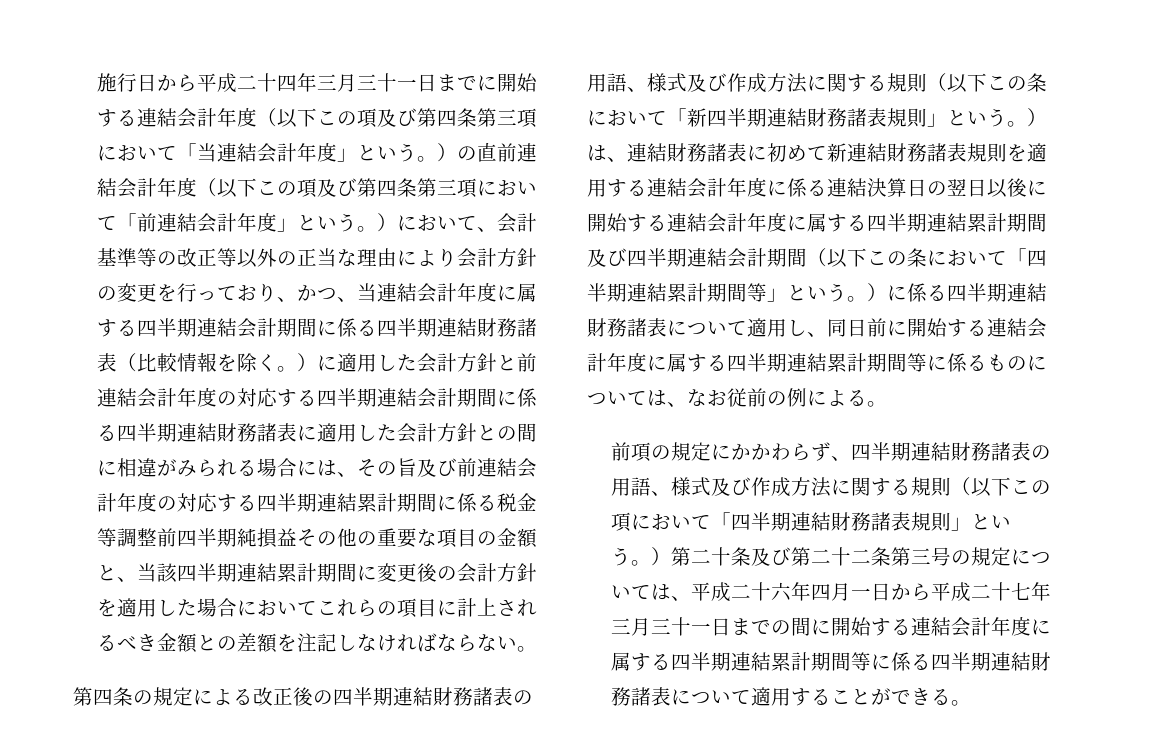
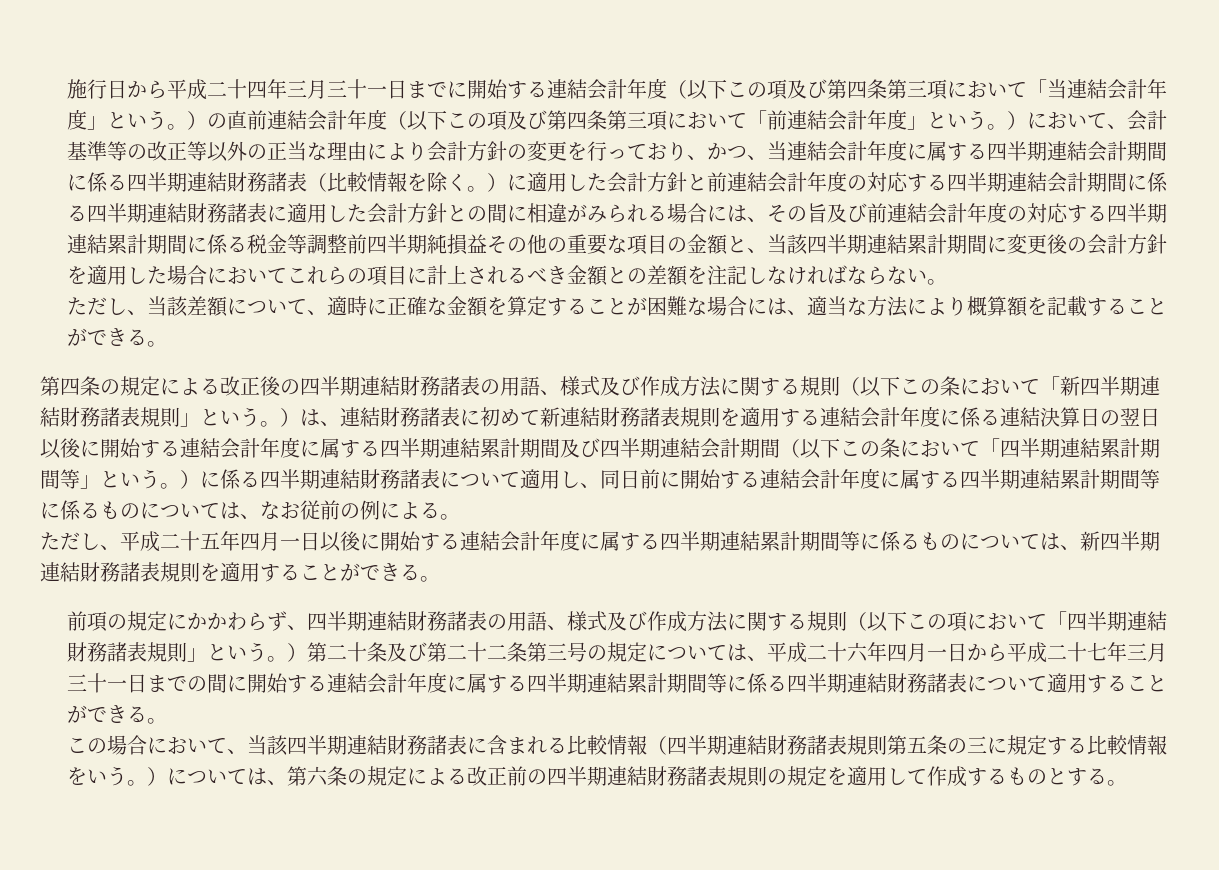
+ ただし、当該差額について、適時に正確な金額を算定することが困難な場合には、適当な方法により概算額を記載することができる。
+ ただし、平成二十五年四月一日以後に開始する連結会計年度に属する四半期連結累計期間等に係るものについては、新四半期連結財務諸表規則を適用することができる。
+ この場合において、当該四半期連結財務諸表に含まれる比較情報（四半期連結財務諸表規則第五条の三に規定する比較情報をいう。）については、第六条の規定による改正前の四半期連結財務諸表規則の規定を適用して作成するものとする。

